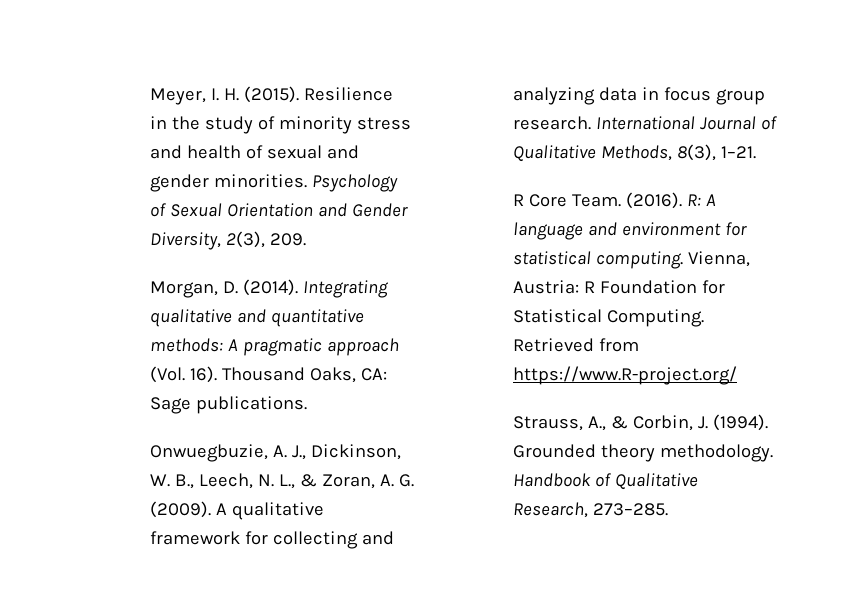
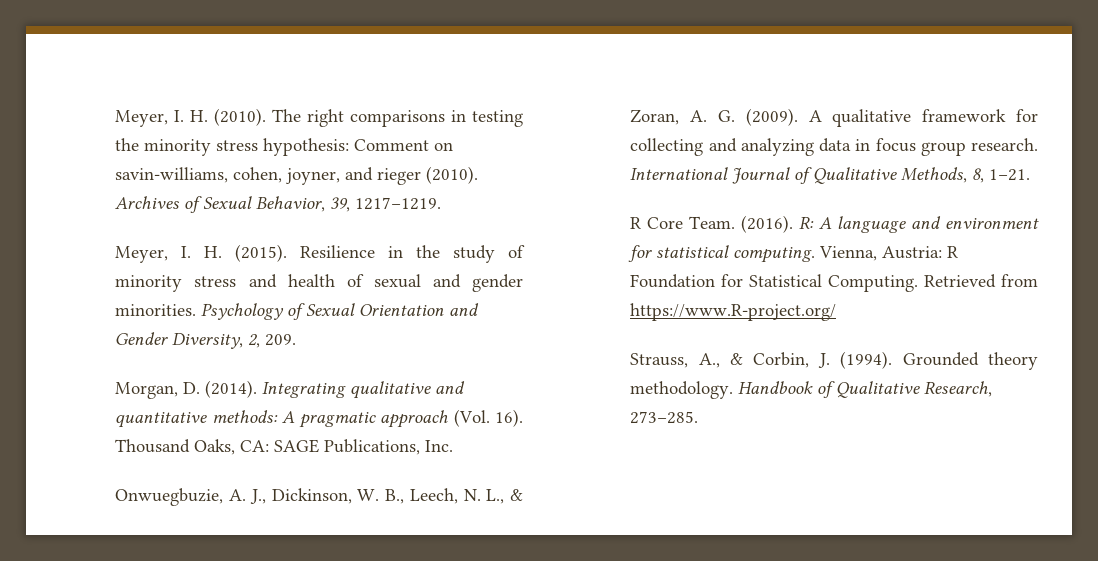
+ Meyer, I. H. (2010). The right comparisons in testing the minority stress hypothesis: Comment on savin-williams, cohen, joyner, and rieger (2010). Archives of Sexual Behavior, 39, 1217–1219.
- Psychology of Sexual Orientation and Gender Diversity, 2(3), 209.
+ Psychology of Sexual Orientation and Gender Diversity, 2, 209.
- Thousand Oaks, CA: Sage publications.
+ Thousand Oaks, CA: SAGE Publications, Inc.
- International Journal of Qualitative Methods, 8(3), 1–21.
+ International Journal of Qualitative Methods, 8, 1–21.

